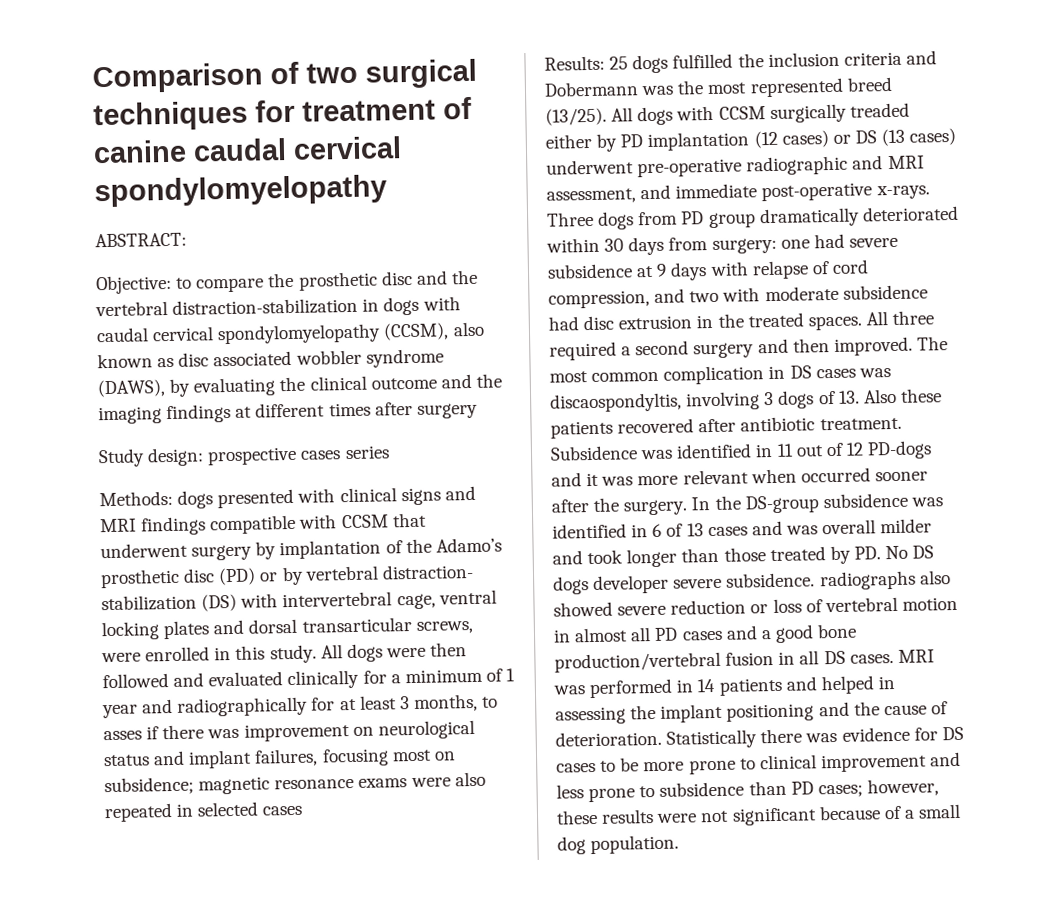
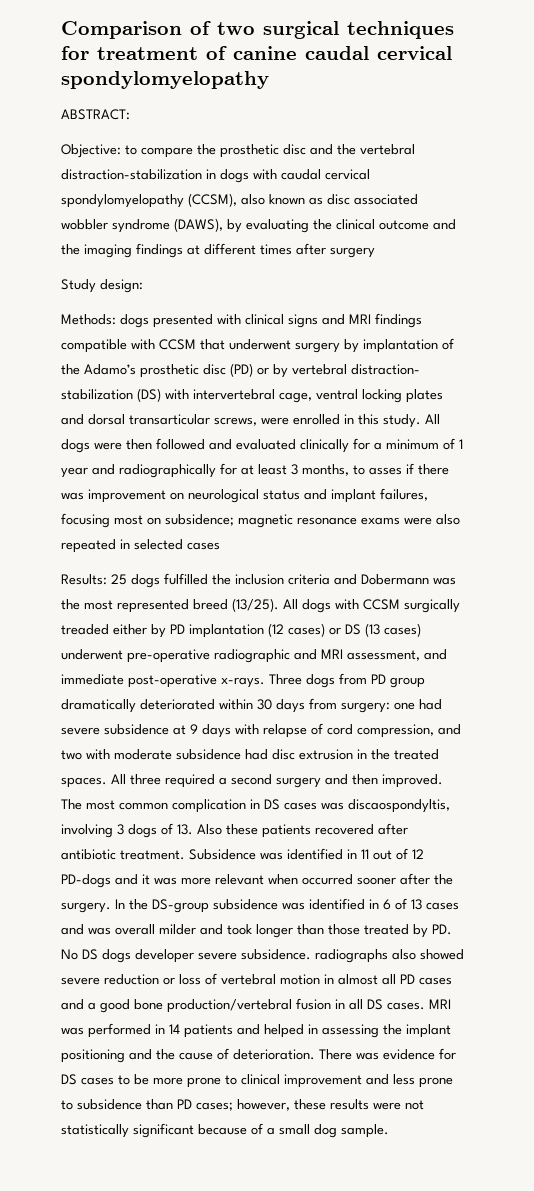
- Study design: prospective cases series
+ Study design:
- Statistically there was evidence for DS cases to be more prone to clinical improvement and less prone to subsidence than PD cases; however, these results were not significant because of a small dog population.
+ There was evidence for DS cases to be more prone to clinical improvement and less prone to subsidence than PD cases; however, these results were not statistically significant because of a small dog sample.

